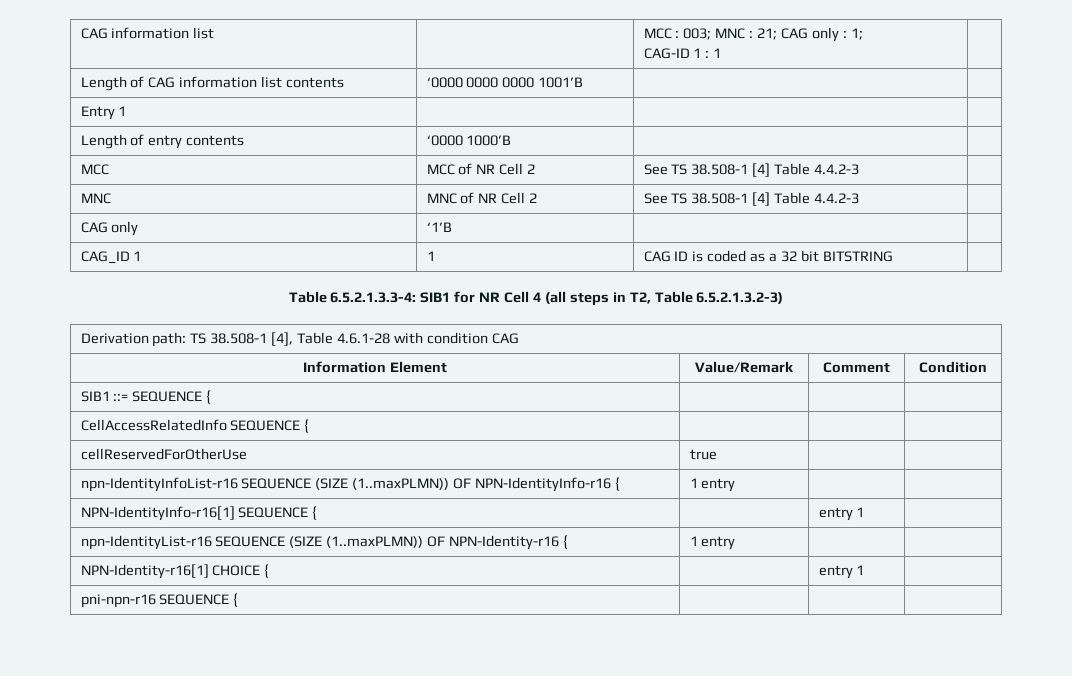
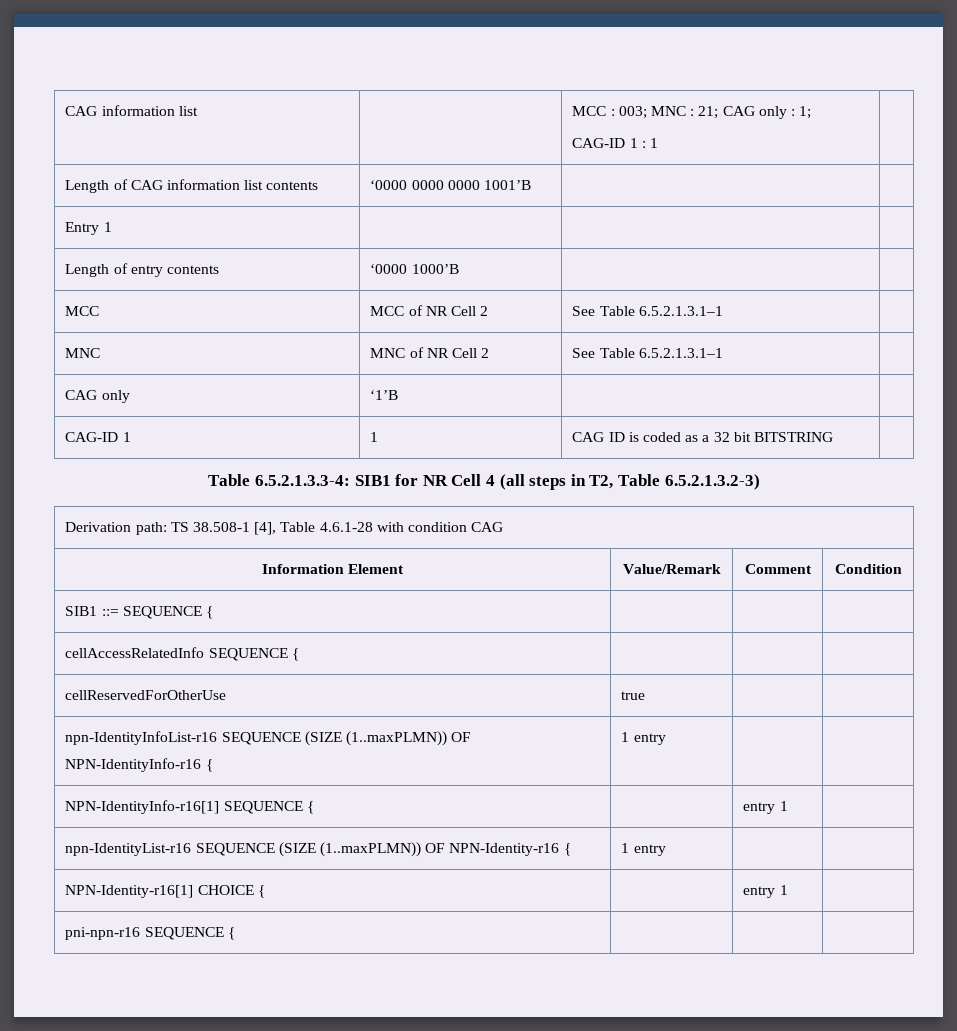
- MCC | MCC of NR Cell 2 | See TS 38.508-1 [4] Table 4.4.2-3 |
+ MCC | MCC of NR Cell 2 | See Table 6.5.2.1.3.1–1 |
- MNC | MNC of NR Cell 2 | See TS 38.508-1 [4] Table 4.4.2-3 |
+ MNC | MNC of NR Cell 2 | See Table 6.5.2.1.3.1–1 |
- CAG_ID 1 | 1 | CAG ID is coded as a 32 bit BITSTRING |
+ CAG-ID 1 | 1 | CAG ID is coded as a 32 bit BITSTRING |
- CellAccessRelatedInfo SEQUENCE { | | |
+ cellAccessRelatedInfo SEQUENCE { | | |

